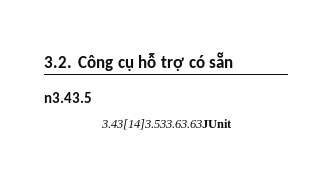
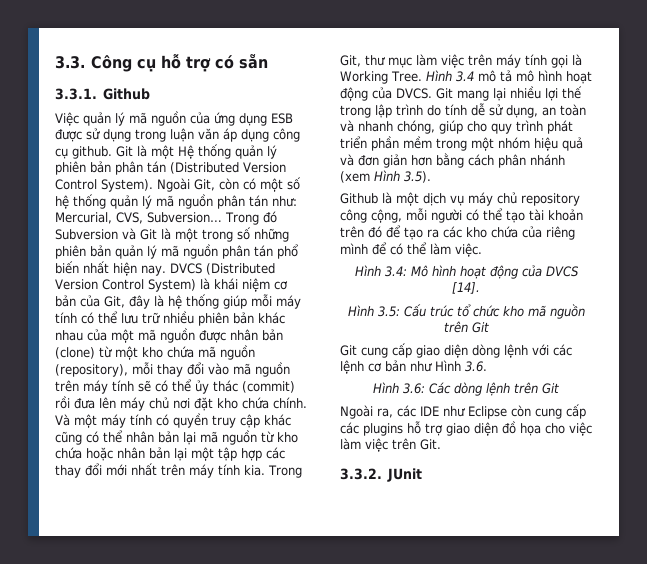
- 3.2. Công cụ hỗ trợ có sẵn
+ 3.3. Công cụ hỗ trợ có sẵn
- n3.43.5
- 3.43[14]3.533.63.63JUnit
+ 3.3.1. Github
+ Việc quản lý mã nguồn của ứng dụng ESB được sử dụng trong luận văn áp dụng công cụ github. Git là một Hệ thống quản lý phiên bản phân tán (Distributed Version Control System). Ngoài Git, còn có một số hệ thống quản lý mã nguồn phân tán như: Mercurial, CVS, Subversion… Trong đó Subversion và Git là một trong số những phiên bản quản lý mã nguồn phân tán phổ biến nhất hiện nay. DVCS (Distributed Version Control System) là khái niệm cơ bản của Git, đây là hệ thống giúp mỗi máy tính có thể lưu trữ nhiều phiên bản khác nhau của một mã nguồn được nhân bản (clone) từ một kho chứa mã nguồn (repository), mỗi thay đổi vào mã nguồn trên máy tính sẽ có thể ủy thác (commit) rồi đưa lên máy chủ nơi đặt kho chứa chính. Và một máy tính có quyền truy cập khác cũng có thể nhân bản lại mã nguồn từ kho chứa hoặc nhân bản lại một tập hợp các thay đổi mới nhất trên máy tính kia. Trong Git, thư mục làm việc trên máy tính gọi là Working Tree. Hình 3.4 mô tả mô hình hoạt động của DVCS. Git mang lại nhiều lợi thế trong lập trình do tính dễ sử dụng, an toàn và nhanh chóng, giúp cho quy trình phát triển phần mềm trong một nhóm hiệu quả và đơn giản hơn bằng cách phân nhánh (xem Hình 3.5).
+ Github là một dịch vụ máy chủ repository công cộng, mỗi người có thể tạo tài khoản trên đó để tạo ra các kho chứa của riêng mình để có thể làm việc.
+ Hình 3.4: Mô hình hoạt động của DVCS [14].
+ Hình 3.5: Cấu trúc tổ chức kho mã nguồn trên Git
+ Git cung cấp giao diện dòng lệnh với các lệnh cơ bản như Hình 3.6.
+ Hình 3.6: Các dòng lệnh trên Git
+ Ngoài ra, các IDE như Eclipse còn cung cấp các plugins hỗ trợ giao diện đồ họa cho việc làm việc trên Git.
+ 3.3.2. JUnit

